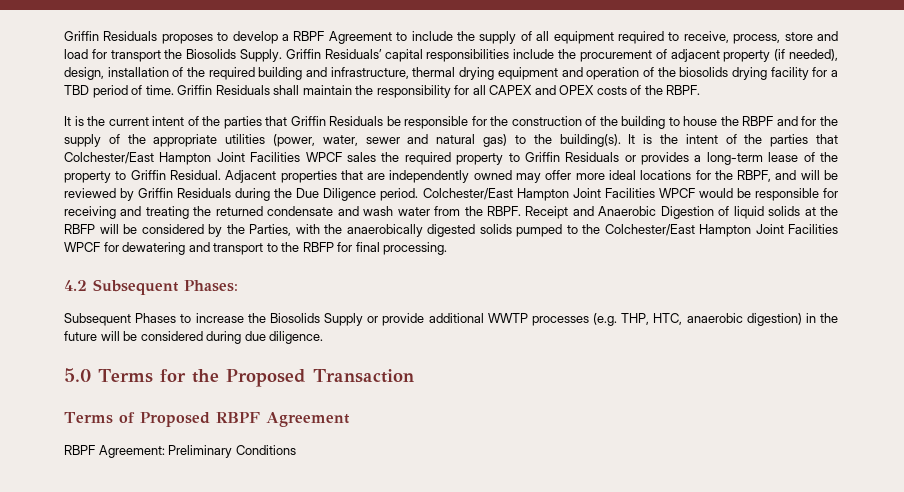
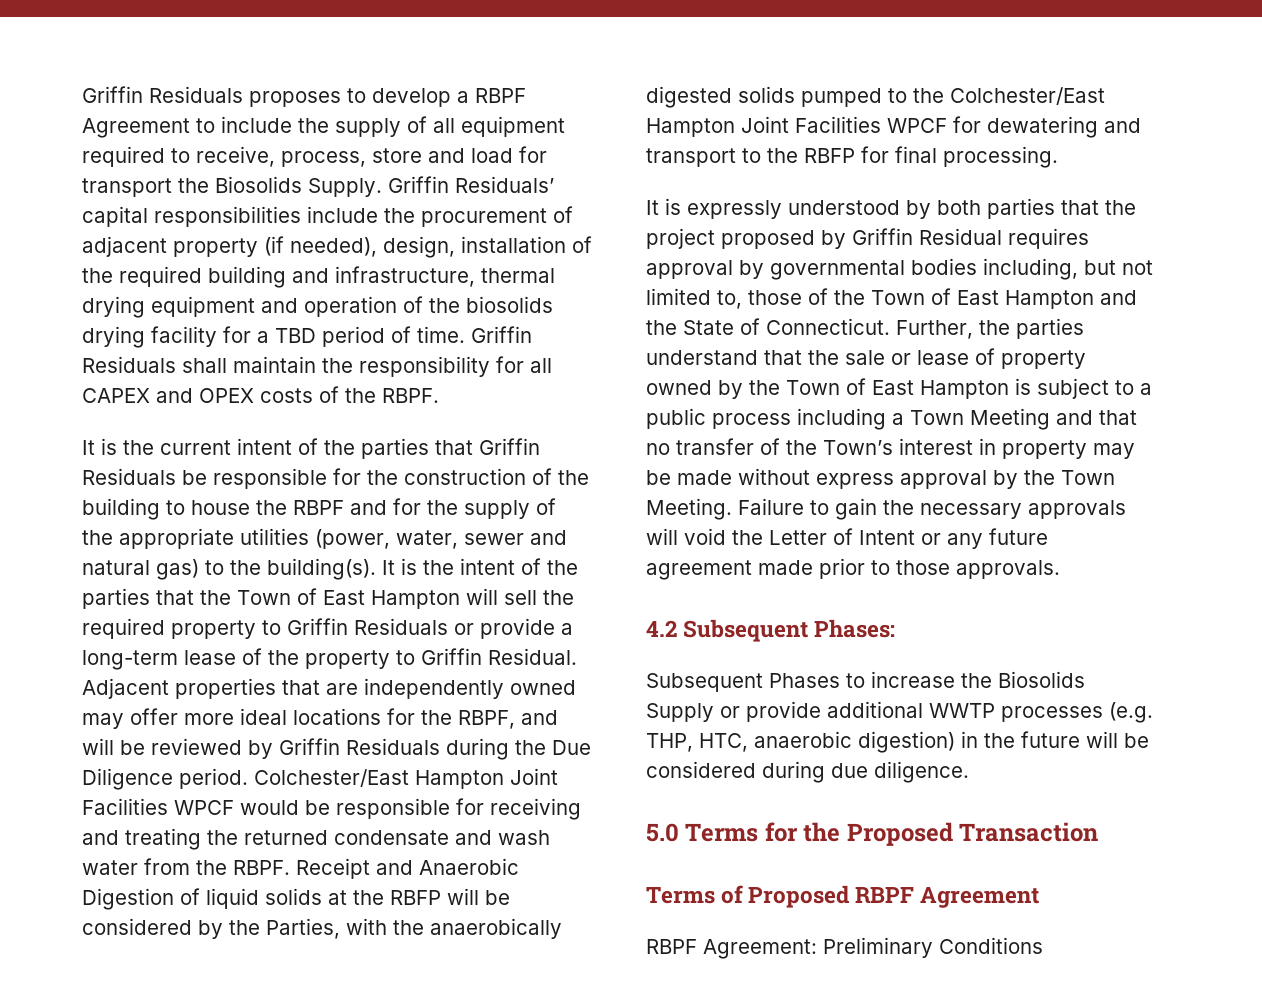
- It is the intent of the parties that Colchester/East Hampton Joint Facilities WPCF sales the required property to Griffin Residuals or provides a long-term lease of the property to Griffin Residual.
+ It is the intent of the parties that the Town of East Hampton will sell the required property to Griffin Residuals or provide a long-term lease of the property to Griffin Residual.
+ It is expressly understood by both parties that the project proposed by Griffin Residual requires approval by governmental bodies including, but not limited to, those of the Town of East Hampton and the State of Connecticut. Further, the parties understand that the sale or lease of property owned by the Town of East Hampton is subject to a public process including a Town Meeting and that no transfer of the Town’s interest in property may be made without express approval by the Town Meeting. Failure to gain the necessary approvals will void the Letter of Intent or any future agreement made prior to those approvals.

